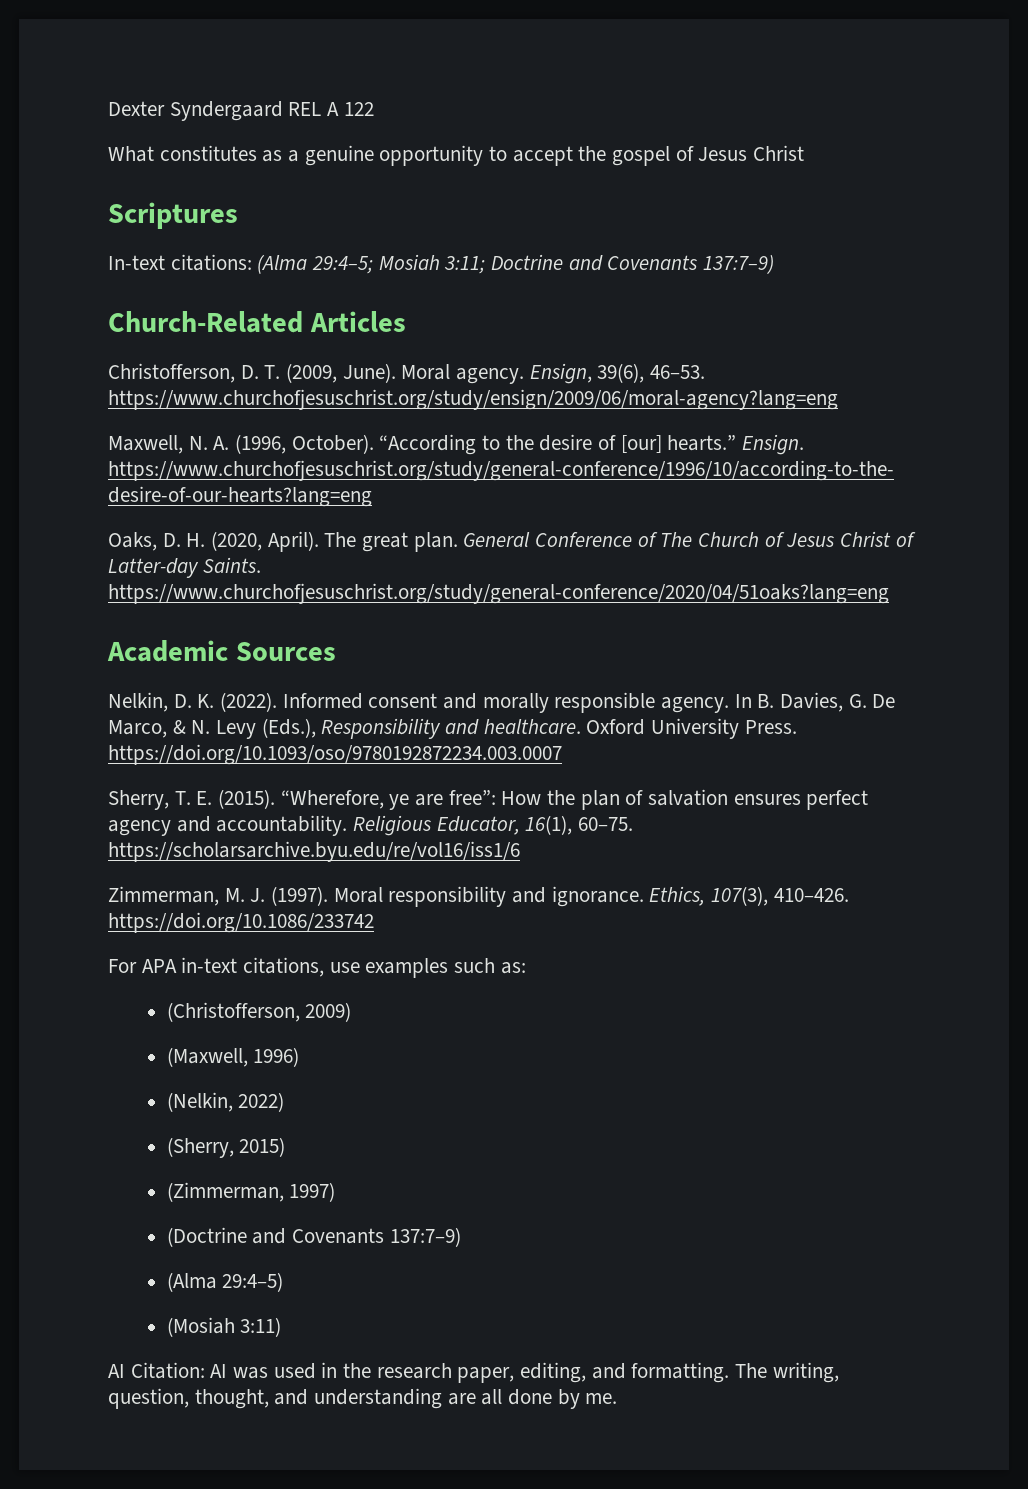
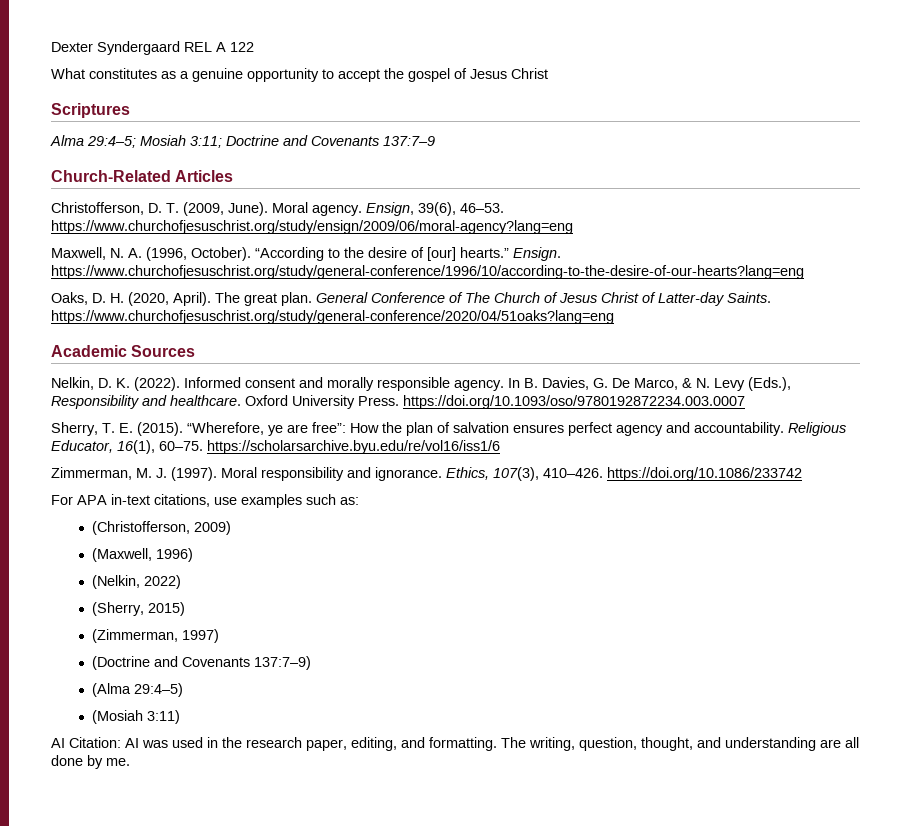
- In-text citations: (Alma 29:4–5; Mosiah 3:11; Doctrine and Covenants 137:7–9)
+ Alma 29:4–5; Mosiah 3:11; Doctrine and Covenants 137:7–9

